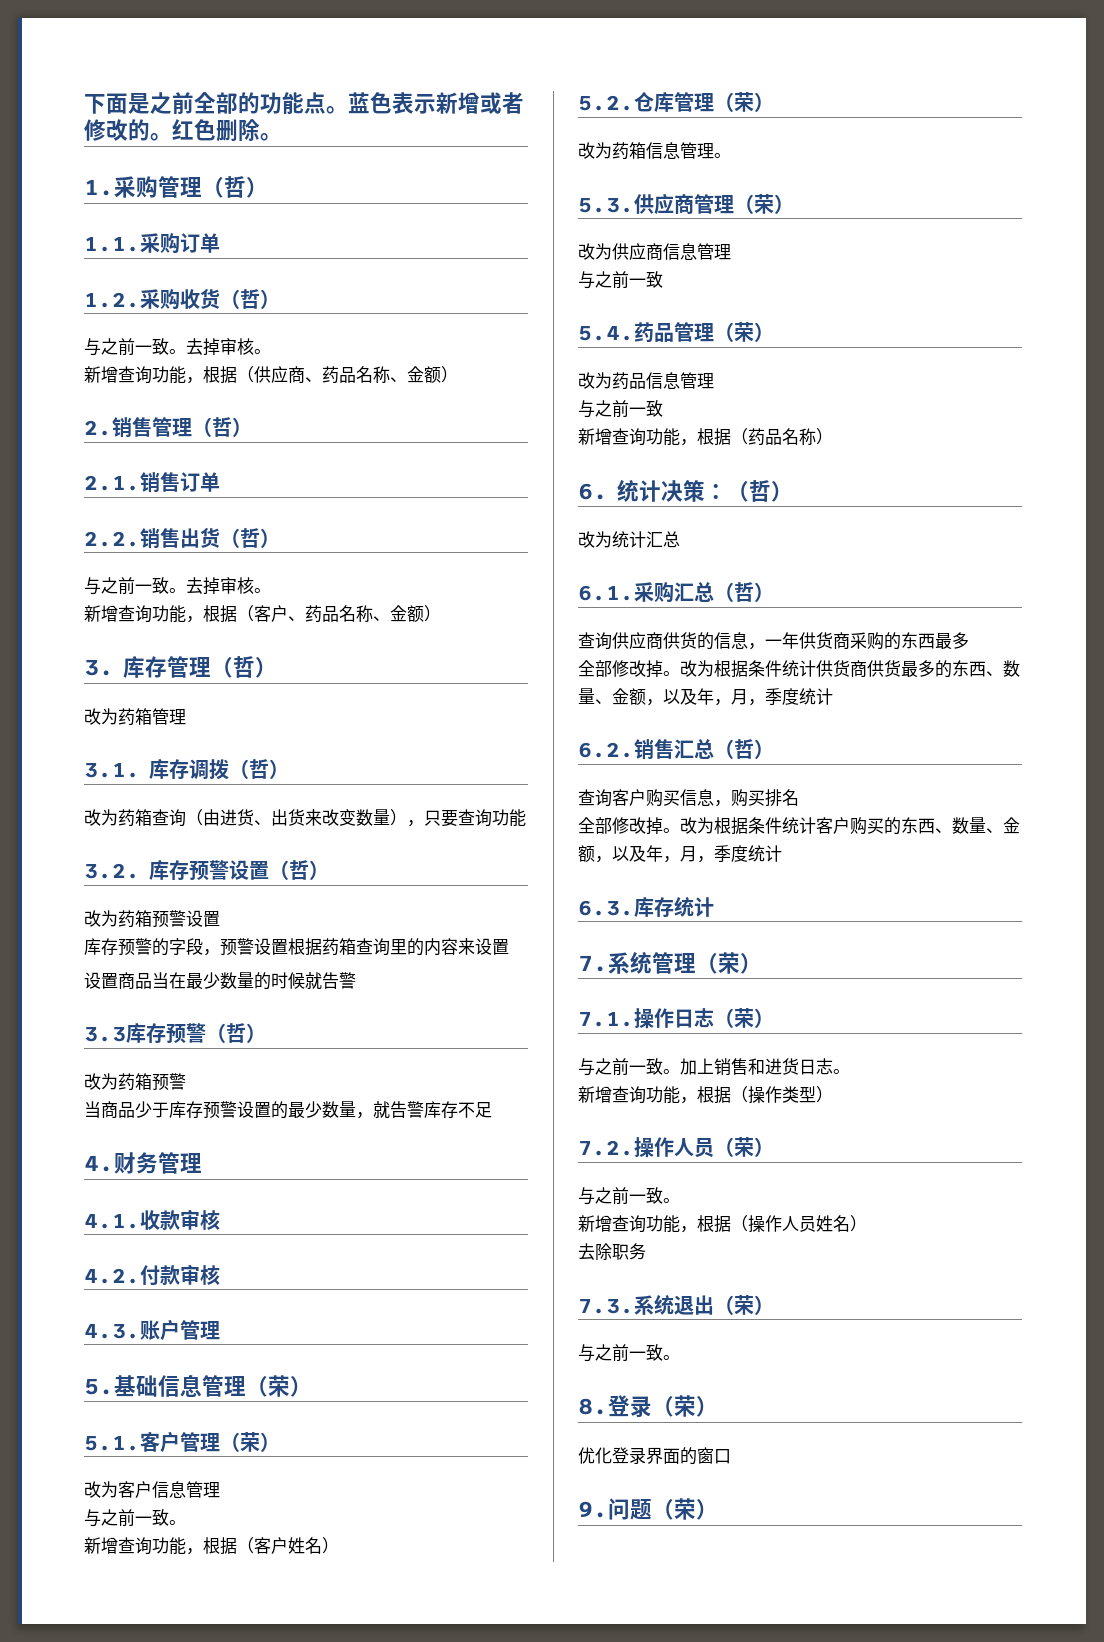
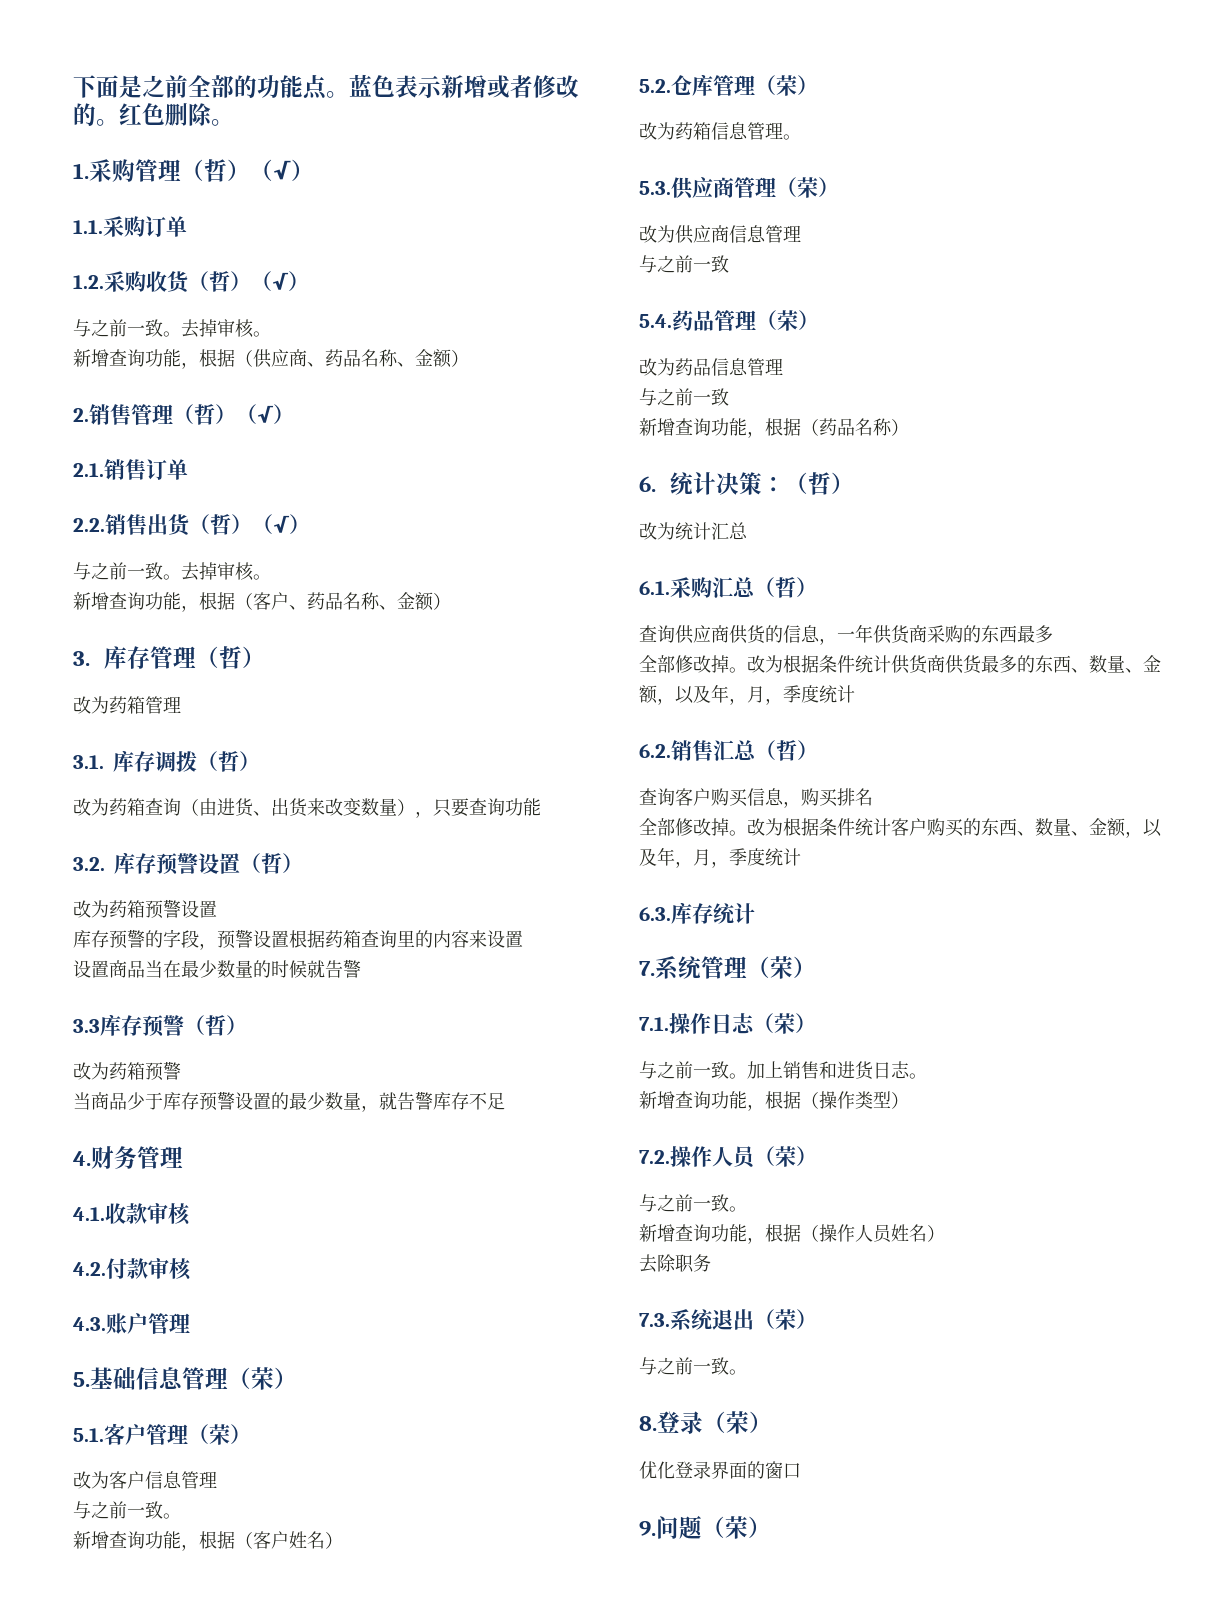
- 1.采购管理（哲）
+ 1.采购管理（哲）（√）
- 1.2.采购收货（哲）
+ 1.2.采购收货（哲）（√）
- 2.销售管理（哲）
+ 2.销售管理（哲）（√）
- 2.2.销售出货（哲）
+ 2.2.销售出货（哲）（√）

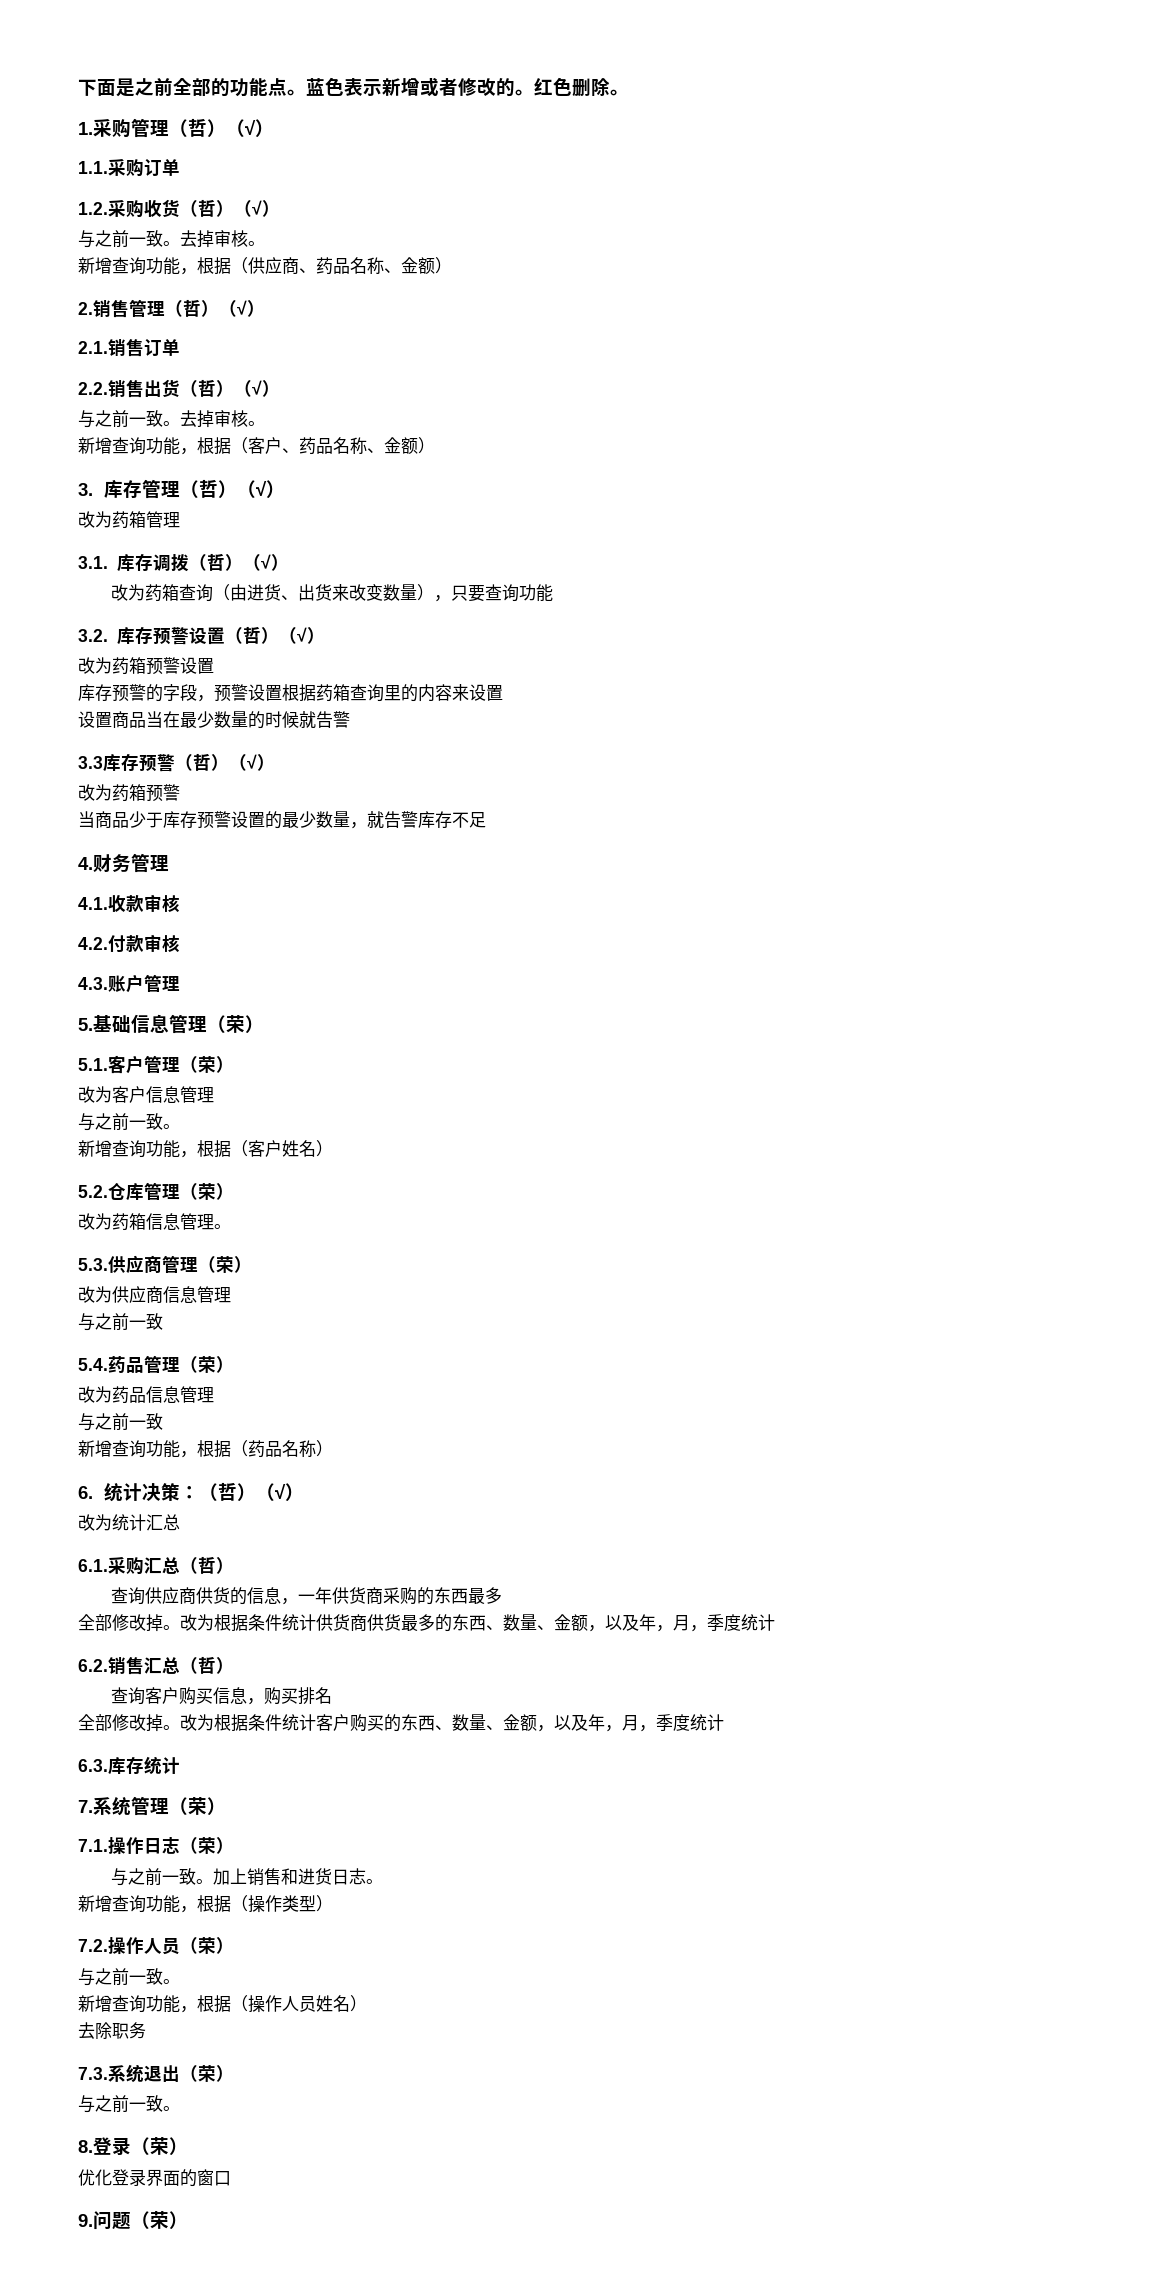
- 3.库存管理（哲）
+ 3.库存管理（哲）（√）
- 3.1.库存调拨（哲）
+ 3.1.库存调拨（哲）（√）
- 3.2.库存预警设置（哲）
+ 3.2.库存预警设置（哲）（√）
- 3.3库存预警（哲）
+ 3.3库存预警（哲）（√）
- 6.统计决策：（哲）
+ 6.统计决策：（哲）（√）

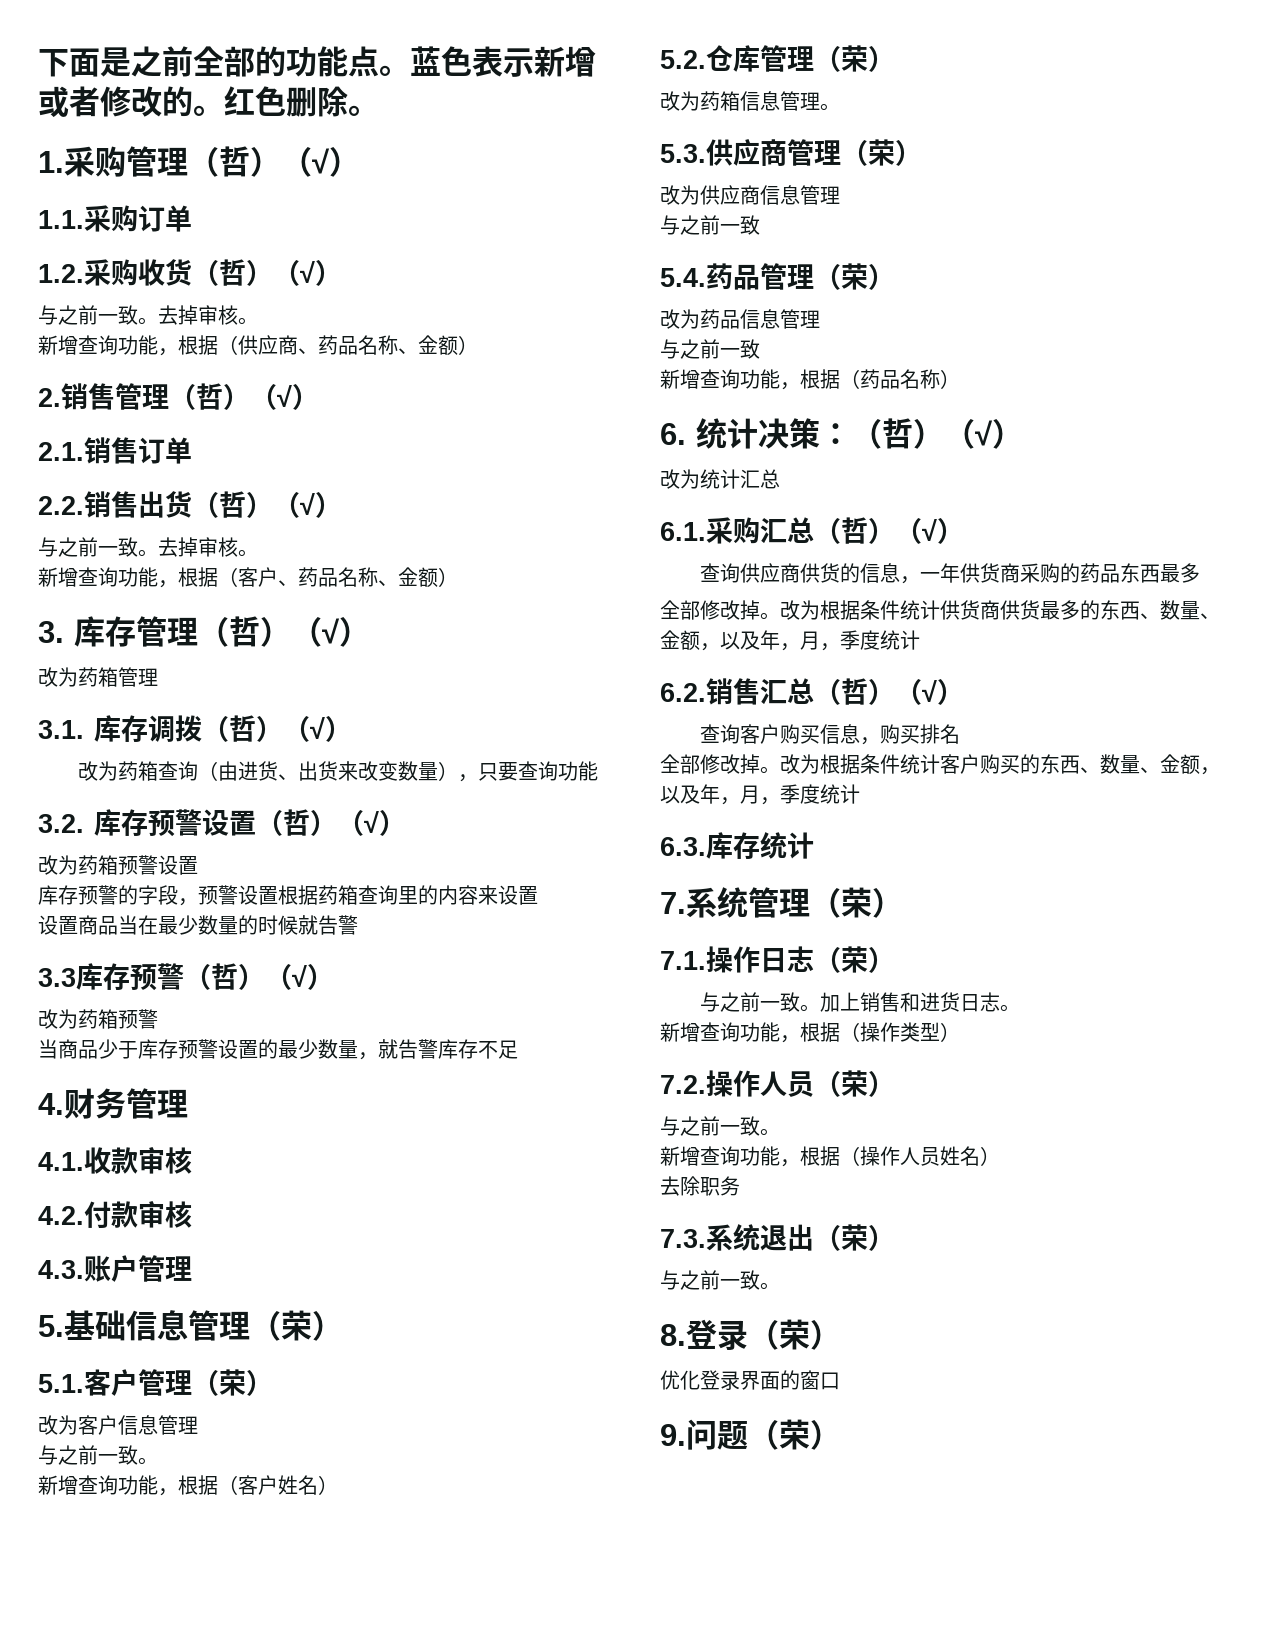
- 6.1.采购汇总（哲）
+ 6.1.采购汇总（哲）（√）
- 查询供应商供货的信息，一年供货商采购的东西最多
+ 查询供应商供货的信息，一年供货商采购的药品东西最多
- 6.2.销售汇总（哲）
+ 6.2.销售汇总（哲）（√）

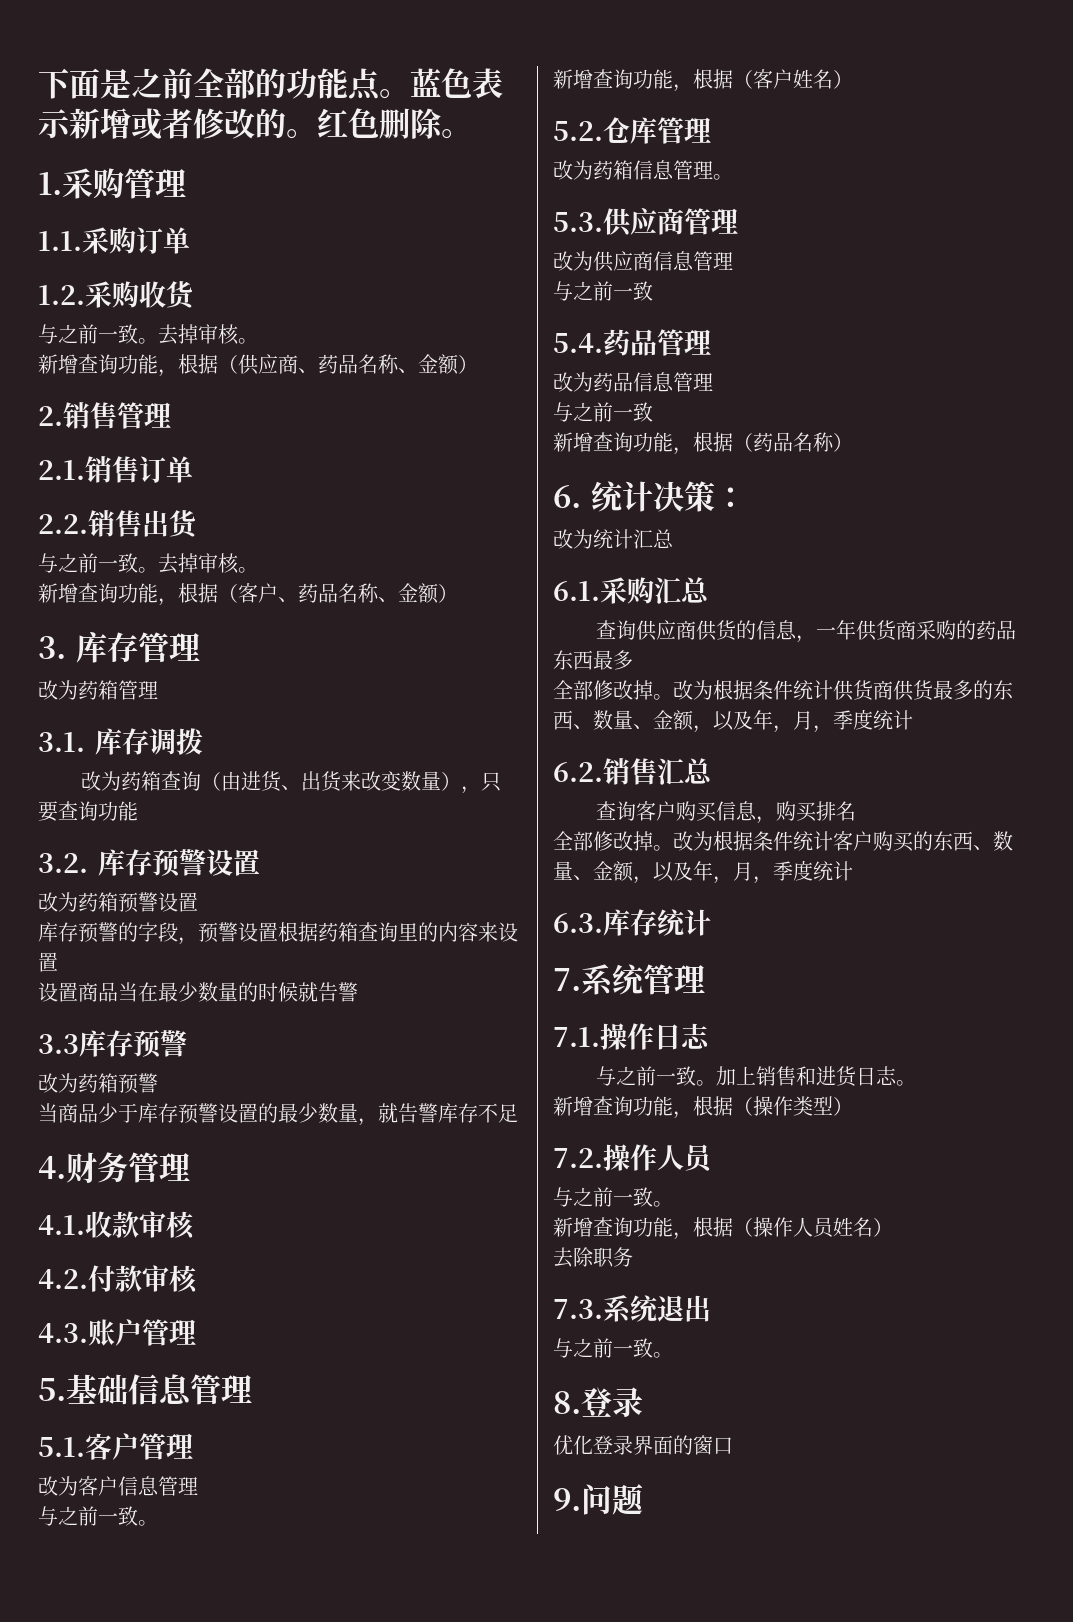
- 1.采购管理（哲）（√）
+ 1.采购管理
- 1.2.采购收货（哲）（√）
+ 1.2.采购收货
- 2.销售管理（哲）（√）
+ 2.销售管理
- 2.2.销售出货（哲）（√）
+ 2.2.销售出货
- 3.库存管理（哲）（√）
+ 3.库存管理
- 3.1.库存调拨（哲）（√）
+ 3.1.库存调拨
- 3.2.库存预警设置（哲）（√）
+ 3.2.库存预警设置
- 3.3库存预警（哲）（√）
+ 3.3库存预警
- 5.基础信息管理（荣）
+ 5.基础信息管理
- 5.1.客户管理（荣）
+ 5.1.客户管理
- 5.2.仓库管理（荣）
+ 5.2.仓库管理
- 5.3.供应商管理（荣）
+ 5.3.供应商管理
- 5.4.药品管理（荣）
+ 5.4.药品管理
- 6.统计决策：（哲）（√）
+ 6.统计决策：
- 6.1.采购汇总（哲）（√）
+ 6.1.采购汇总
- 6.2.销售汇总（哲）（√）
+ 6.2.销售汇总
- 7.系统管理（荣）
+ 7.系统管理
- 7.1.操作日志（荣）
+ 7.1.操作日志
- 7.2.操作人员（荣）
+ 7.2.操作人员
- 7.3.系统退出（荣）
+ 7.3.系统退出
- 8.登录（荣）
+ 8.登录
- 9.问题（荣）
+ 9.问题

